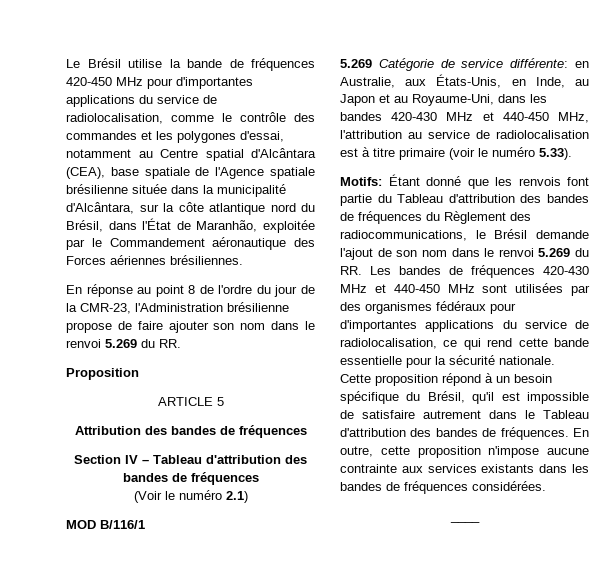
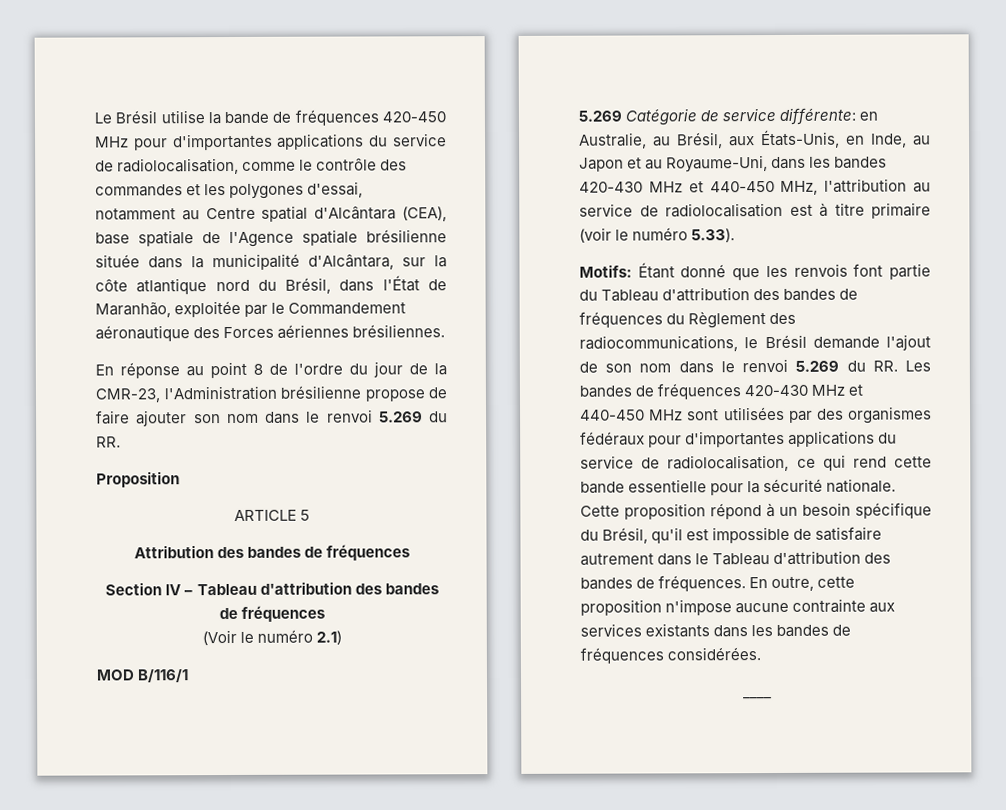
- 5.269 Catégorie de service différente: en Australie, aux États-Unis, en Inde, au Japon et au Royaume-Uni, dans les bandes 420-430 MHz et 440-450 MHz, l'attribution au service de radiolocalisation est à titre primaire (voir le numéro 5.33).
+ 5.269 Catégorie de service différente: en Australie, au Brésil, aux États-Unis, en Inde, au Japon et au Royaume-Uni, dans les bandes 420-430 MHz et 440-450 MHz, l'attribution au service de radiolocalisation est à titre primaire (voir le numéro 5.33).

